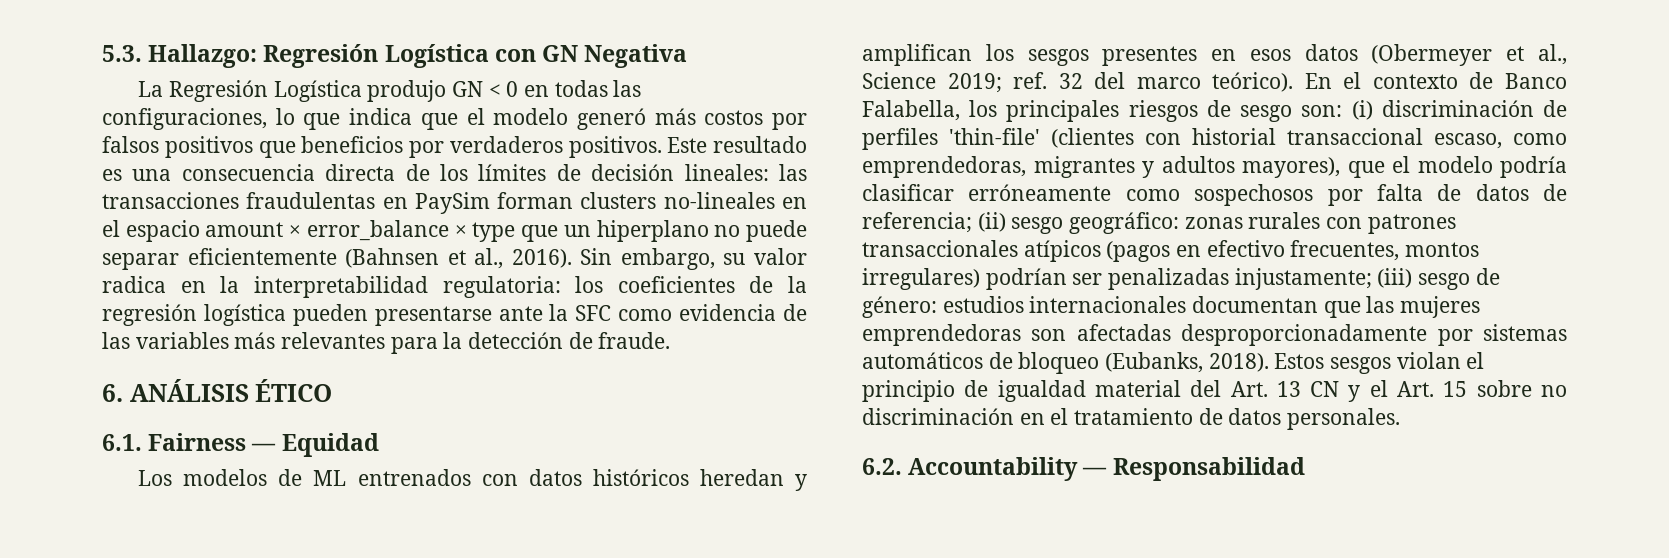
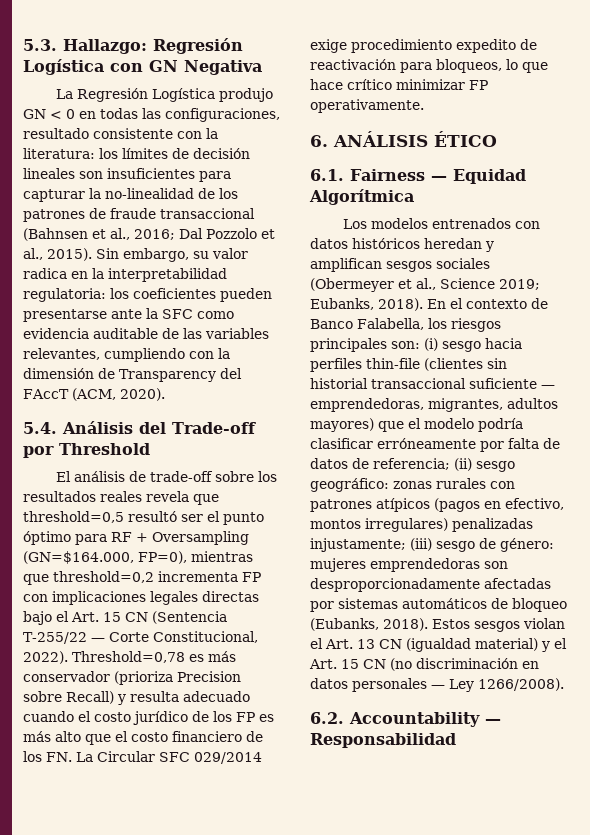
- La Regresión Logística produjo GN < 0 en todas las configuraciones, lo que indica que el modelo generó más costos por falsos positivos que beneficios por verdaderos positivos. Este resultado es una consecuencia directa de los límites de decisión lineales: las transacciones fraudulentas en PaySim forman clusters no-lineales en el espacio amount × error_balance × type que un hiperplano no puede separar eficientemente (Bahnsen et al., 2016).
+ La Regresión Logística produjo GN < 0 en todas las configuraciones, resultado consistente con la literatura: los límites de decisión lineales son insuficientes para capturar la no-linealidad de los patrones de fraude transaccional (Bahnsen et al., 2016; Dal Pozzolo et al., 2015).
- Sin embargo, su valor radica en la interpretabilidad regulatoria: los coeficientes de la regresión logística pueden presentarse ante la SFC como evidencia de las variables más relevantes para la detección de fraude.
+ Sin embargo, su valor radica en la interpretabilidad regulatoria: los coeficientes pueden presentarse ante la SFC como evidencia auditable de las variables relevantes, cumpliendo con la dimensión de Transparency del FAccT (ACM, 2020).
+ 5.4. Análisis del Trade-off por Threshold
+ El análisis de trade-off sobre los resultados reales revela que threshold=0,5 resultó ser el punto óptimo para RF + Oversampling (GN=$164.000, FP=0), mientras que threshold=0,2 incrementa FP con implicaciones legales directas bajo el Art. 15 CN (Sentencia T-255/22 — Corte Constitucional, 2022). Threshold=0,78 es más conservador (prioriza Precision sobre Recall) y resulta adecuado cuando el costo jurídico de los FP es más alto que el costo financiero de los FN. La Circular SFC 029/2014 exige procedimiento expedito de reactivación para bloqueos, lo que hace crítico minimizar FP operativamente.
- 6.1. Fairness — Equidad
+ 6.1. Fairness — Equidad Algorítmica
- Los modelos de ML entrenados con datos históricos heredan y amplifican los sesgos presentes en esos datos (Obermeyer et al., Science 2019; ref. 32 del marco teórico).
+ Los modelos entrenados con datos históricos heredan y amplifican sesgos sociales (Obermeyer et al., Science 2019; Eubanks, 2018).
- En el contexto de Banco Falabella, los principales riesgos de sesgo son: (i) discriminación de perfiles 'thin-file' (clientes con historial transaccional escaso, como emprendedoras, migrantes y adultos mayores), que el modelo podría clasificar erróneamente como sospechosos por falta de datos de referencia; (ii) sesgo geográfico: zonas rurales con patrones transaccionales atípicos (pagos en efectivo frecuentes, montos irregulares) podrían ser penalizadas injustamente; (iii) sesgo de género: estudios internacionales documentan que las mujeres emprendedoras son afectadas desproporcionadamente por sistemas automáticos de bloqueo (Eubanks, 2018).
+ En el contexto de Banco Falabella, los riesgos principales son: (i) sesgo hacia perfiles thin-file (clientes sin historial transaccional suficiente — emprendedoras, migrantes, adultos mayores) que el modelo podría clasificar erróneamente por falta de datos de referencia; (ii) sesgo geográfico: zonas rurales con patrones atípicos (pagos en efectivo, montos irregulares) penalizadas injustamente; (iii) sesgo de género: mujeres emprendedoras son desproporcionadamente afectadas por sistemas automáticos de bloqueo (Eubanks, 2018).
- Estos sesgos violan el principio de igualdad material del Art. 13 CN y el Art. 15 sobre no discriminación en el tratamiento de datos personales.
+ Estos sesgos violan el Art. 13 CN (igualdad material) y el Art. 15 CN (no discriminación en datos personales — Ley 1266/2008).

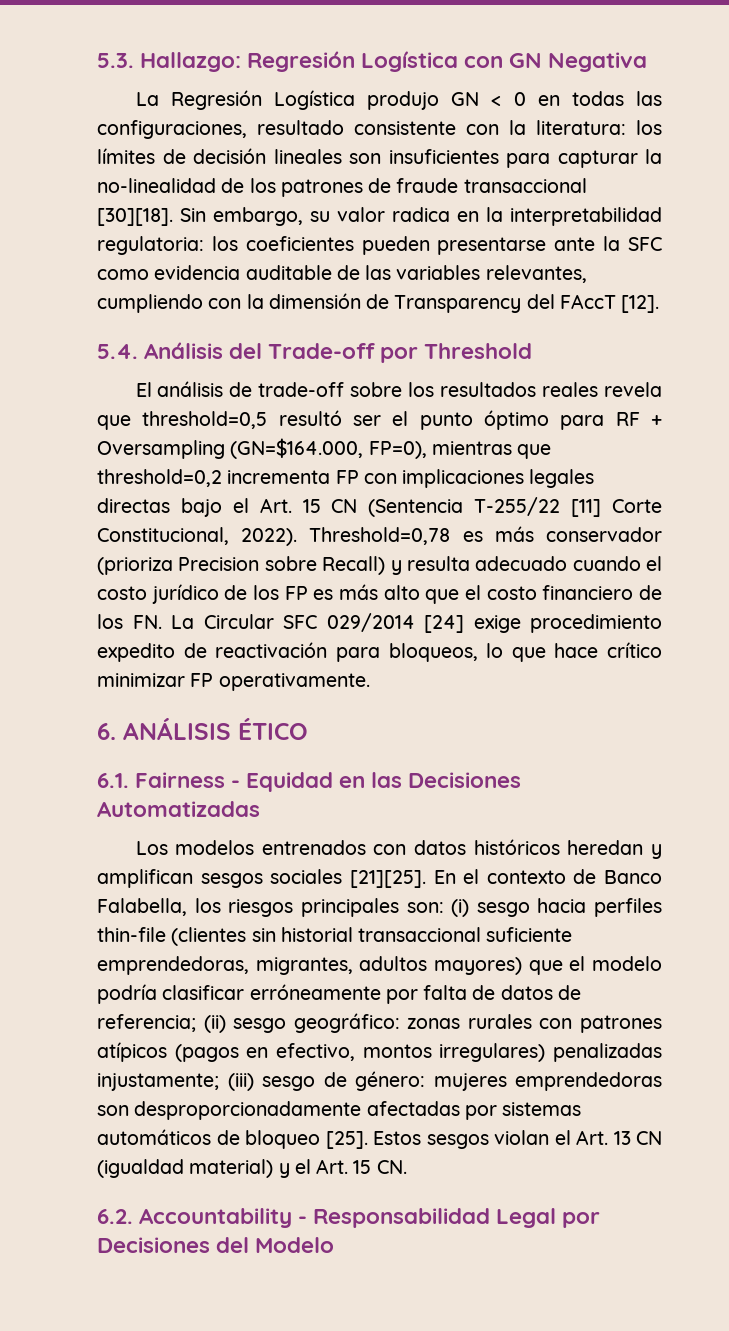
- La Regresión Logística produjo GN < 0 en todas las configuraciones, resultado consistente con la literatura: los límites de decisión lineales son insuficientes para capturar la no-linealidad de los patrones de fraude transaccional (Bahnsen et al., 2016; Dal Pozzolo et al., 2015).
+ La Regresión Logística produjo GN < 0 en todas las configuraciones, resultado consistente con la literatura: los límites de decisión lineales son insuficientes para capturar la no-linealidad de los patrones de fraude transaccional [30][18].
- Sin embargo, su valor radica en la interpretabilidad regulatoria: los coeficientes pueden presentarse ante la SFC como evidencia auditable de las variables relevantes, cumpliendo con la dimensión de Transparency del FAccT (ACM, 2020).
+ Sin embargo, su valor radica en la interpretabilidad regulatoria: los coeficientes pueden presentarse ante la SFC como evidencia auditable de las variables relevantes, cumpliendo con la dimensión de Transparency del FAccT [12].
- El análisis de trade-off sobre los resultados reales revela que threshold=0,5 resultó ser el punto óptimo para RF + Oversampling (GN=$164.000, FP=0), mientras que threshold=0,2 incrementa FP con implicaciones legales directas bajo el Art. 15 CN (Sentencia T-255/22 — Corte Constitucional, 2022).
+ El análisis de trade-off sobre los resultados reales revela que threshold=0,5 resultó ser el punto óptimo para RF + Oversampling (GN=$164.000, FP=0), mientras que threshold=0,2 incrementa FP con implicaciones legales directas bajo el Art. 15 CN (Sentencia T-255/22 [11] Corte Constitucional, 2022).
- Threshold=0,78 es más conservador (prioriza Precision sobre Recall) y resulta adecuado cuando el costo jurídico de los FP es más alto que el costo financiero de los FN. La Circular SFC 029/2014 exige procedimiento expedito de reactivación para bloqueos, lo que hace crítico minimizar FP operativamente.
+ Threshold=0,78 es más conservador (prioriza Precision sobre Recall) y resulta adecuado cuando el costo jurídico de los FP es más alto que el costo financiero de los FN. La Circular SFC 029/2014 [24] exige procedimiento expedito de reactivación para bloqueos, lo que hace crítico minimizar FP operativamente.
- 6.1. Fairness — Equidad Algorítmica
+ 6.1. Fairness - Equidad en las Decisiones Automatizadas
- Los modelos entrenados con datos históricos heredan y amplifican sesgos sociales (Obermeyer et al., Science 2019; Eubanks, 2018).
+ Los modelos entrenados con datos históricos heredan y amplifican sesgos sociales [21][25].
- (i) sesgo hacia perfiles thin-file (clientes sin historial transaccional suficiente — emprendedoras, migrantes, adultos mayores) que el modelo podría clasificar erróneamente por falta de datos de referencia;
+ (i) sesgo hacia perfiles thin-file (clientes sin historial transaccional suficiente emprendedoras, migrantes, adultos mayores) que el modelo podría clasificar erróneamente por falta de datos de referencia;
- mujeres emprendedoras son desproporcionadamente afectadas por sistemas automáticos de bloqueo (Eubanks, 2018).
+ mujeres emprendedoras son desproporcionadamente afectadas por sistemas automáticos de bloqueo [25].
- Estos sesgos violan el Art. 13 CN (igualdad material) y el Art. 15 CN (no discriminación en datos personales — Ley 1266/2008).
- 6.2. Accountability — Responsabilidad
+ Estos sesgos violan el Art. 13 CN (igualdad material) y el Art. 15 CN.
+ 6.2. Accountability - Responsabilidad Legal por Decisiones del Modelo

